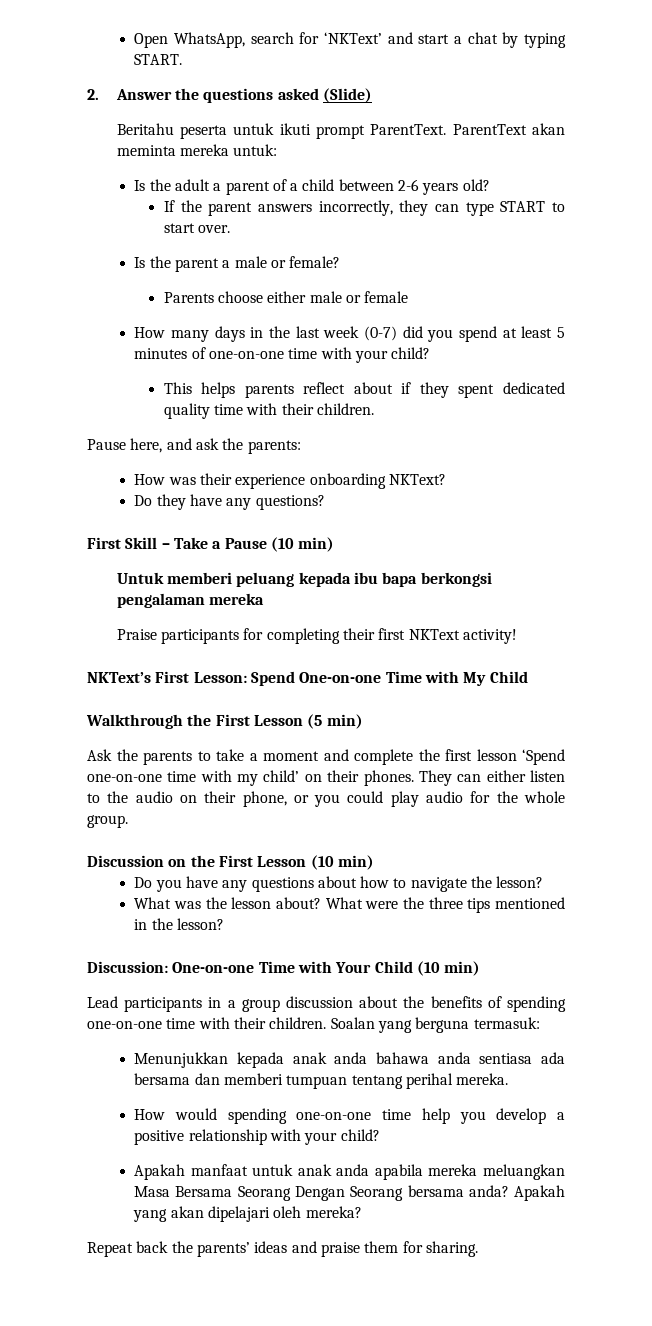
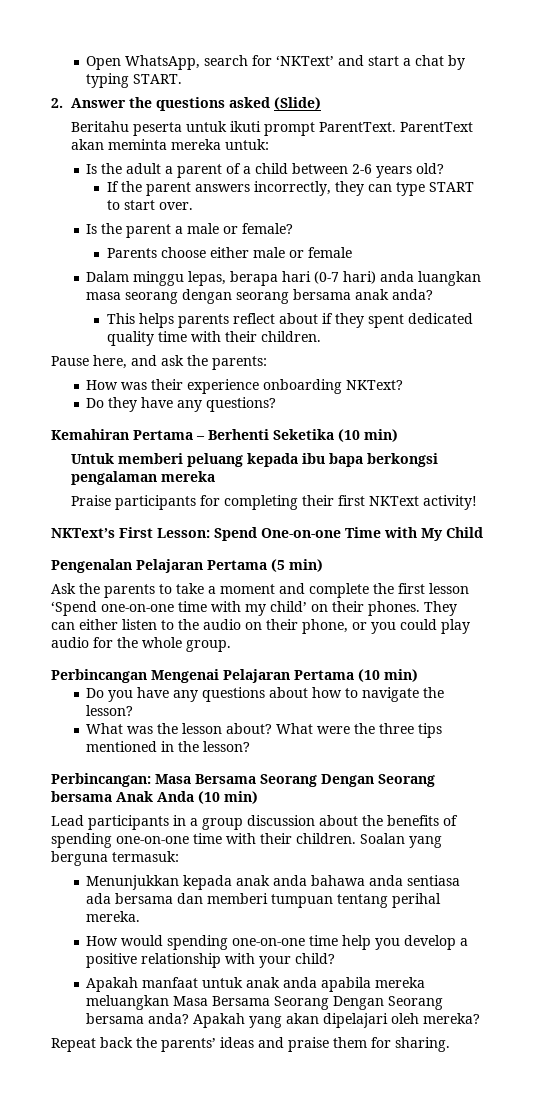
- How many days in the last week (0-7) did you spend at least 5 minutes of one-on-one time with your child?
+ Dalam minggu lepas, berapa hari (0-7 hari) anda luangkan masa seorang dengan seorang bersama anak anda?
- First Skill – Take a Pause (10 min)
+ Kemahiran Pertama – Berhenti Seketika (10 min)
- Walkthrough the First Lesson (5 min)
+ Pengenalan Pelajaran Pertama (5 min)
- Discussion on the First Lesson (10 min)
+ Perbincangan Mengenai Pelajaran Pertama (10 min)
- Discussion: One-on-one Time with Your Child (10 min)
+ Perbincangan: Masa Bersama Seorang Dengan Seorang bersama Anak Anda (10 min)

